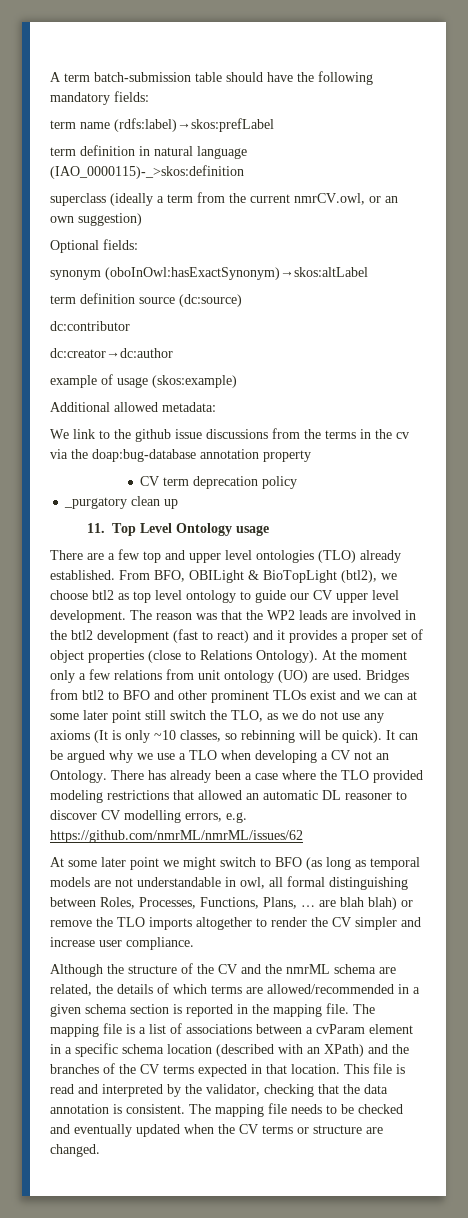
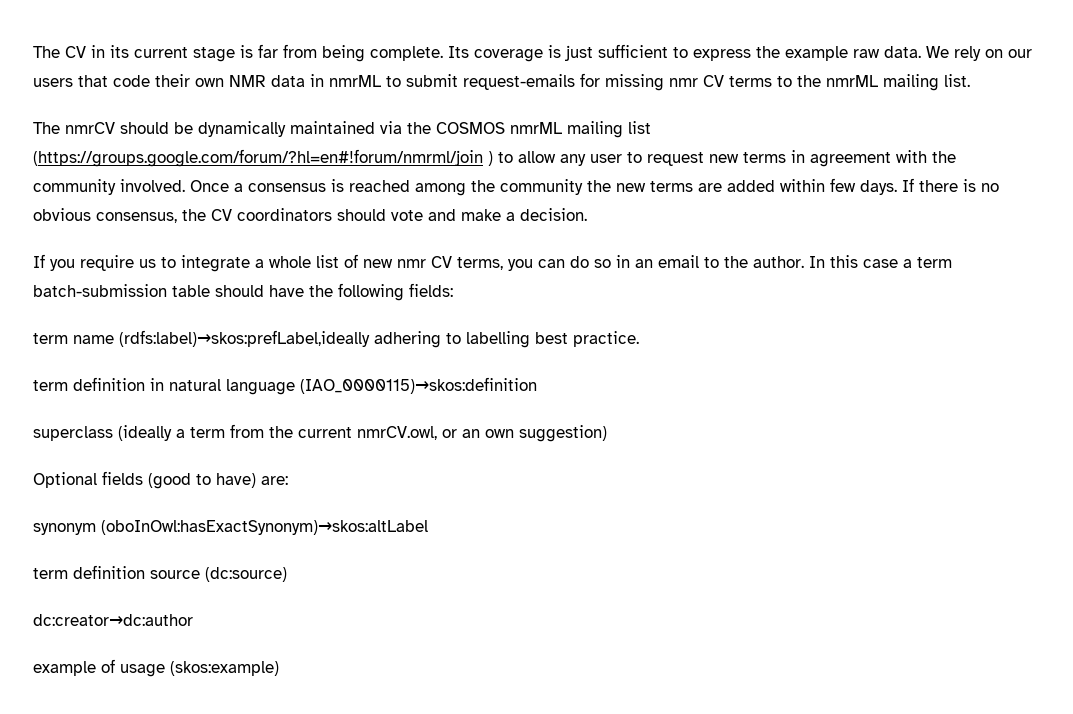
- A term batch-submission table should have the following mandatory fields:
+ The CV in its current stage is far from being complete. Its coverage is just sufficient to express the example raw data. We rely on our users that code their own NMR data in nmrML to submit request-emails for missing nmr CV terms to the nmrML mailing list.
+ The nmrCV should be dynamically maintained via the COSMOS nmrML mailing list (https://groups.google.com/forum/?hl=en#!forum/nmrml/join ) to allow any user to request new terms in agreement with the community involved. Once a consensus is reached among the community the new terms are added within few days. If there is no obvious consensus, the CV coordinators should vote and make a decision.
+ If you require us to integrate a whole list of new nmr CV terms, you can do so in an email to the author. In this case a term batch-submission table should have the following fields:
- term name (rdfs:label)→skos:prefLabel
+ term name (rdfs:label)→skos:prefLabel,ideally adhering to labelling best practice.
- term definition in natural language (IAO_0000115)-_>skos:definition
+ term definition in natural language (IAO_0000115)→skos:definition
- Optional fields:
+ Optional fields (good to have) are:
- dc:contributor
- Additional allowed metadata:
- We link to the github issue discussions from the terms in the cv via the doap:bug-database annotation property
- CV term deprecation policy
- _purgatory clean up
- 11. Top Level Ontology usage
- There are a few top and upper level ontologies (TLO) already established. From BFO, OBILight & BioTopLight (btl2), we choose btl2 as top level ontology to guide our CV upper level development. The reason was that the WP2 leads are involved in the btl2 development (fast to react) and it provides a proper set of object properties (close to Relations Ontology). At the moment only a few relations from unit ontology (UO) are used. Bridges from btl2 to BFO and other prominent TLOs exist and we can at some later point still switch the TLO, as we do not use any axioms (It is only ~10 classes, so rebinning will be quick). It can be argued why we use a TLO when developing a CV not an Ontology. There has already been a case where the TLO provided modeling restrictions that allowed an automatic DL reasoner to discover CV modelling errors, e.g. https://github.com/nmrML/nmrML/issues/62
- At some later point we might switch to BFO (as long as temporal models are not understandable in owl, all formal distinguishing between Roles, Processes, Functions, Plans, … are blah blah) or remove the TLO imports altogether to render the CV simpler and increase user compliance.
- Although the structure of the CV and the nmrML schema are related, the details of which terms are allowed/recommended in a given schema section is reported in the mapping file. The mapping file is a list of associations between a cvParam element in a specific schema location (described with an XPath) and the branches of the CV terms expected in that location. This file is read and interpreted by the validator, checking that the data annotation is consistent. The mapping file needs to be checked and eventually updated when the CV terms or structure are changed.

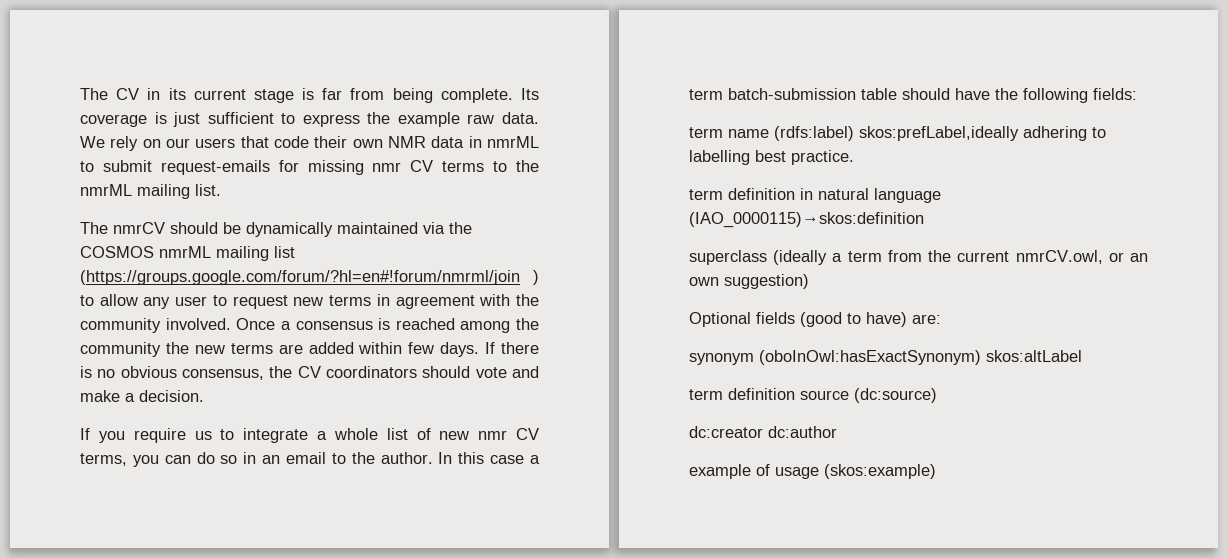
- term name (rdfs:label)→skos:prefLabel,ideally adhering to labelling best practice.
+ term name (rdfs:label) skos:prefLabel,ideally adhering to labelling best practice.
- synonym (oboInOwl:hasExactSynonym)→skos:altLabel
+ synonym (oboInOwl:hasExactSynonym) skos:altLabel
- dc:creator→dc:author
+ dc:creator dc:author

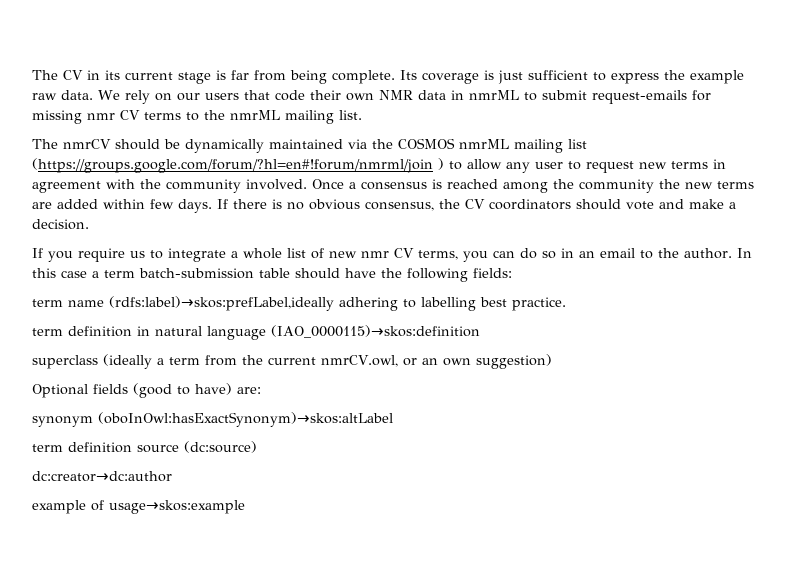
- term name (rdfs:label) skos:prefLabel,ideally adhering to labelling best practice.
+ term name (rdfs:label)→skos:prefLabel,ideally adhering to labelling best practice.
- synonym (oboInOwl:hasExactSynonym) skos:altLabel
+ synonym (oboInOwl:hasExactSynonym)→skos:altLabel
- dc:creator dc:author
+ dc:creator→dc:author
- example of usage (skos:example)
+ example of usage→skos:example

